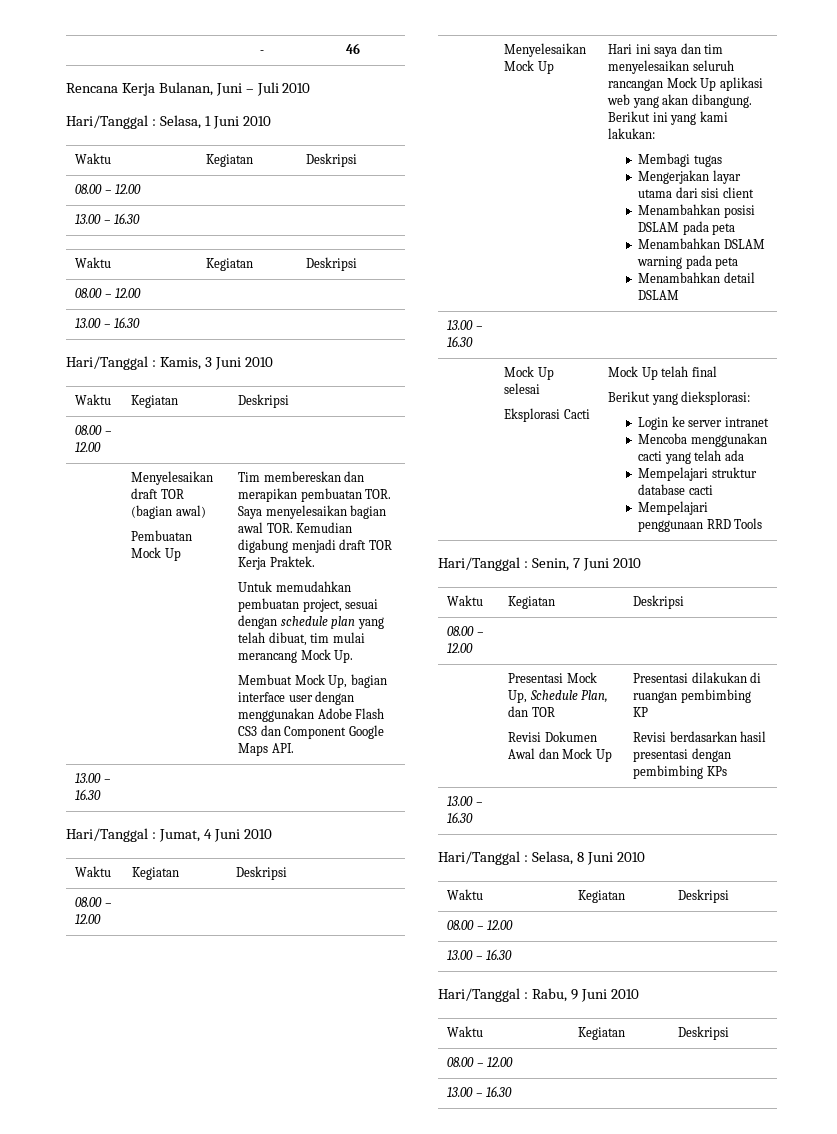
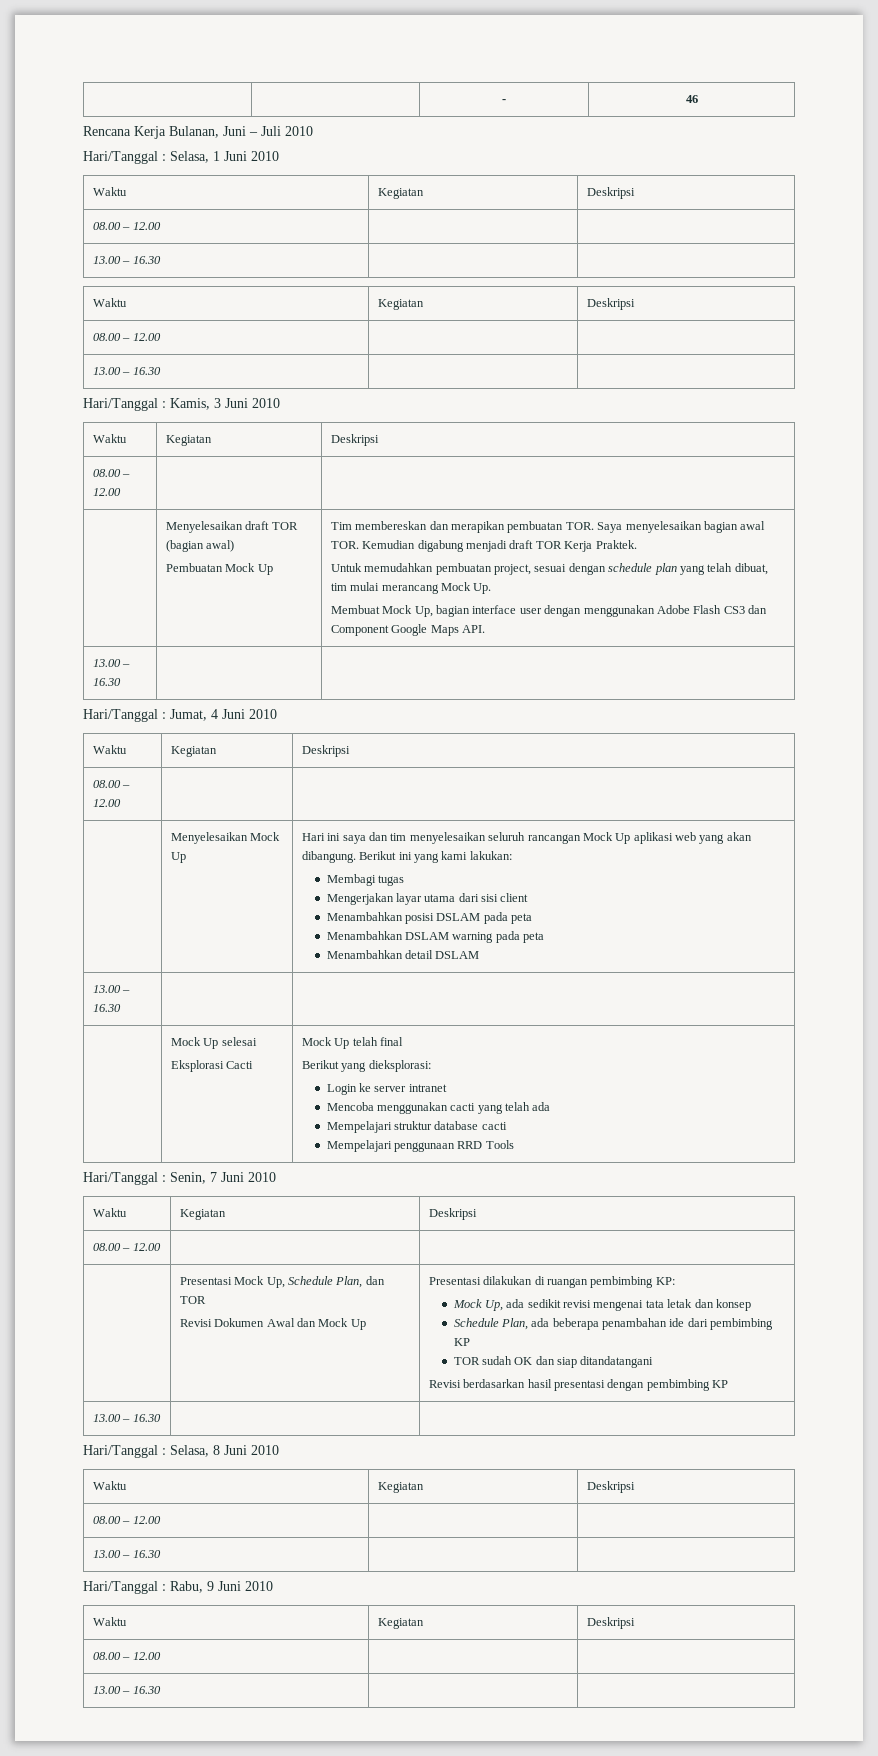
- Presentasi dilakukan di ruangan pembimbing KP
+ Presentasi dilakukan di ruangan pembimbing KP:
+ Mock Up, ada sedikit revisi mengenai tata letak dan konsep
+ Schedule Plan, ada beberapa penambahan ide dari pembimbing KP
+ TOR sudah OK dan siap ditandatangani
- Revisi berdasarkan hasil presentasi dengan pembimbing KPs
+ Revisi berdasarkan hasil presentasi dengan pembimbing KP

